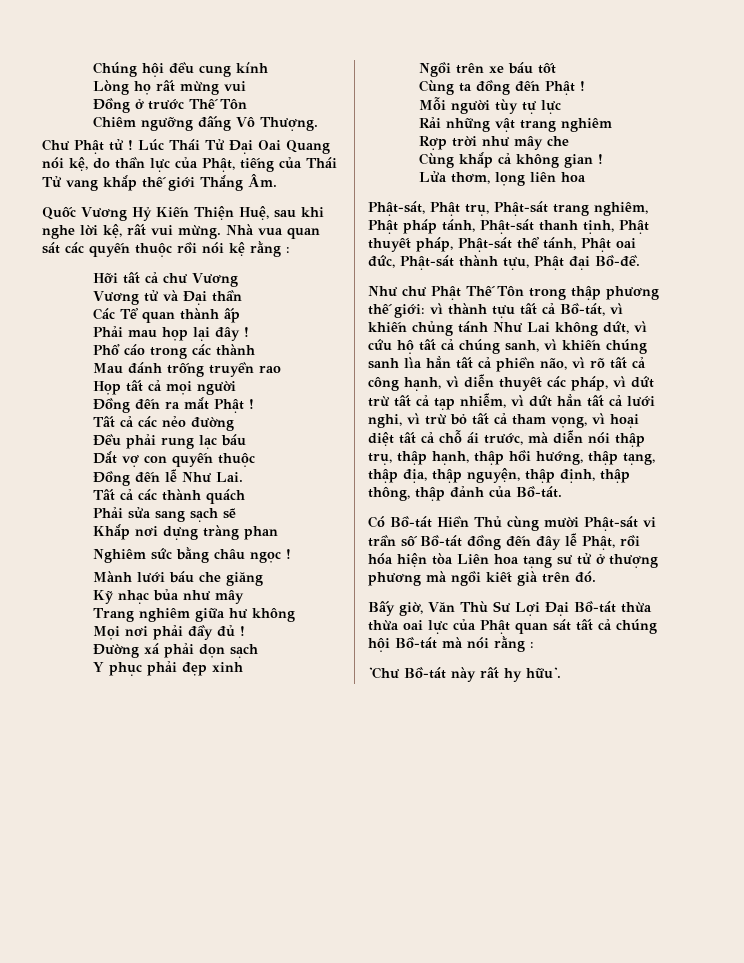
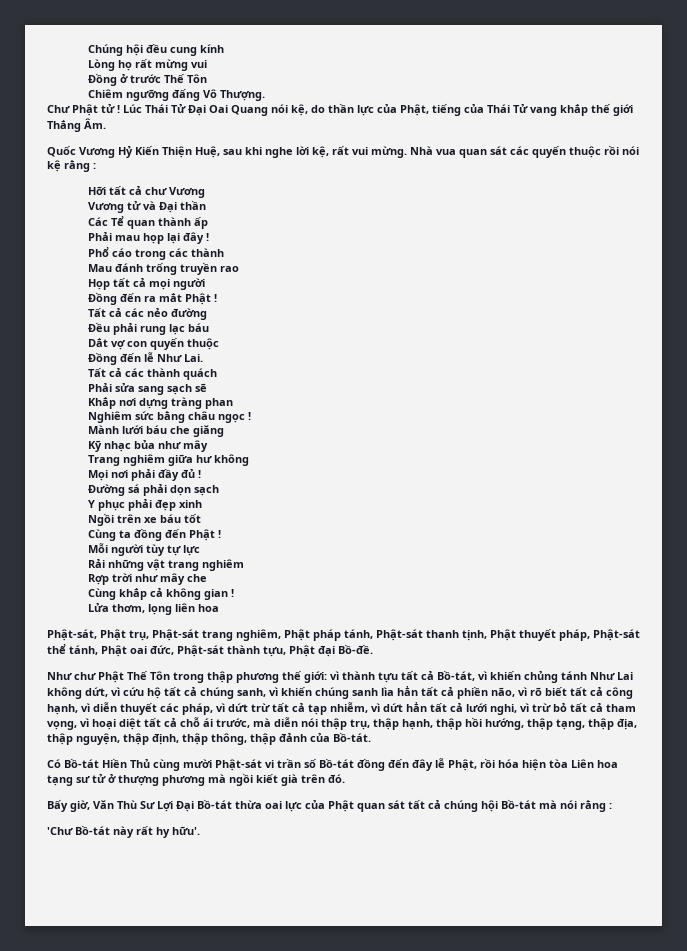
- Ðường xá phải dọn sạch
+ Ðường sá phải dọn sạch
- vì thành tựu tất cả Bồ-tát, vì khiến chủng tánh Như Lai không dứt, vì cứu hộ tất cả chúng sanh, vì khiến chúng sanh lìa hẳn tất cả phiền não, vì rõ tất cả công hạnh, vì diễn thuyết các pháp, vì dứt trừ tất cả tạp nhiễm, vì dứt hẳn tất cả lưới nghi, vì trừ bỏ tất cả tham vọng, vì hoại diệt tất cả chỗ ái trước, mà diễn nói thập trụ, thập hạnh, thập hồi hướng, thập tạng, thập địa, thập nguyện, thập định, thập thông, thập đảnh của Bồ-tát.
+ vì thành tựu tất cả Bồ-tát, vì khiến chủng tánh Như Lai không dứt, vì cứu hộ tất cả chúng sanh, vì khiến chúng sanh lìa hẳn tất cả phiền não, vì rõ biết tất cả công hạnh, vì diễn thuyết các pháp, vì dứt trừ tất cả tạp nhiễm, vì dứt hẳn tất cả lưới nghi, vì trừ bỏ tất cả tham vọng, vì hoại diệt tất cả chỗ ái trước, mà diễn nói thập trụ, thập hạnh, thập hồi hướng, thập tạng, thập địa, thập nguyện, thập định, thập thông, thập đảnh của Bồ-tát.
- Bấy giờ, Văn Thù Sư Lợi Ðại Bồ-tát thừa thừa oai lực của Phật quan sát tất cả chúng hội Bồ-tát mà nói rằng :
+ Bấy giờ, Văn Thù Sư Lợi Ðại Bồ-tát thừa oai lực của Phật quan sát tất cả chúng hội Bồ-tát mà nói rằng :

